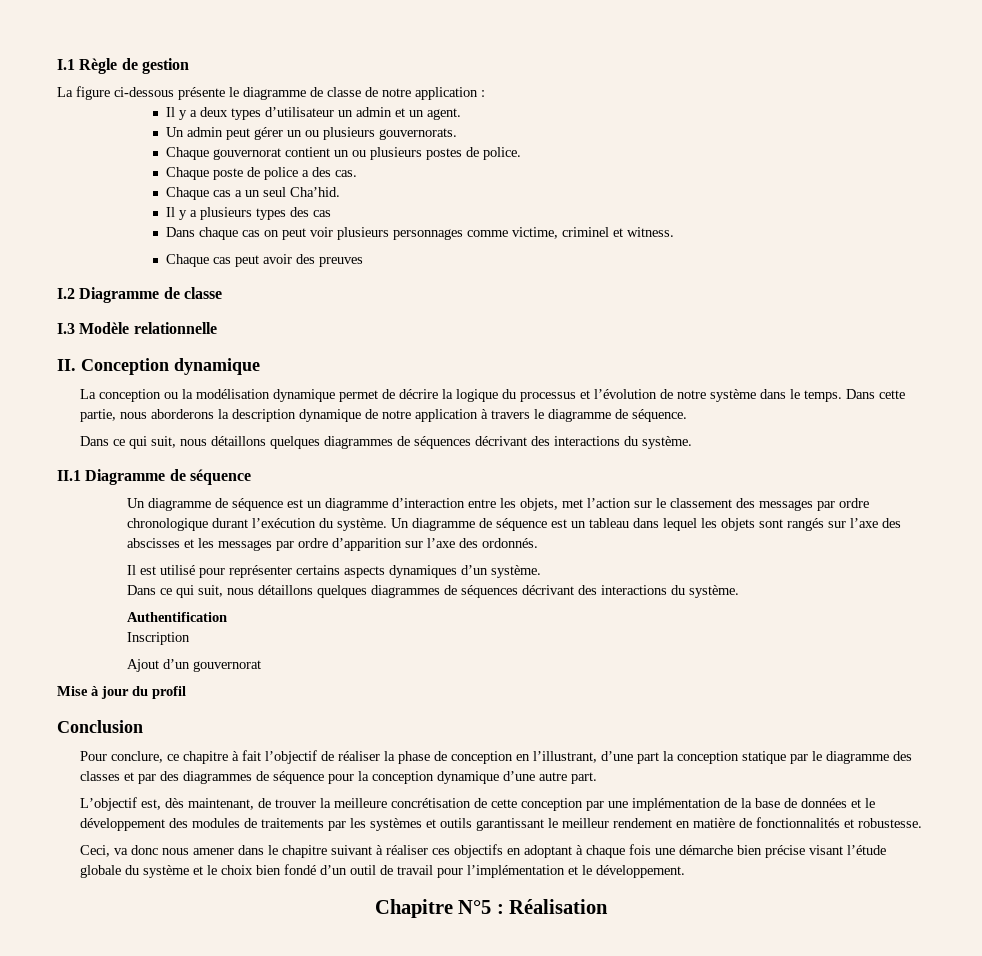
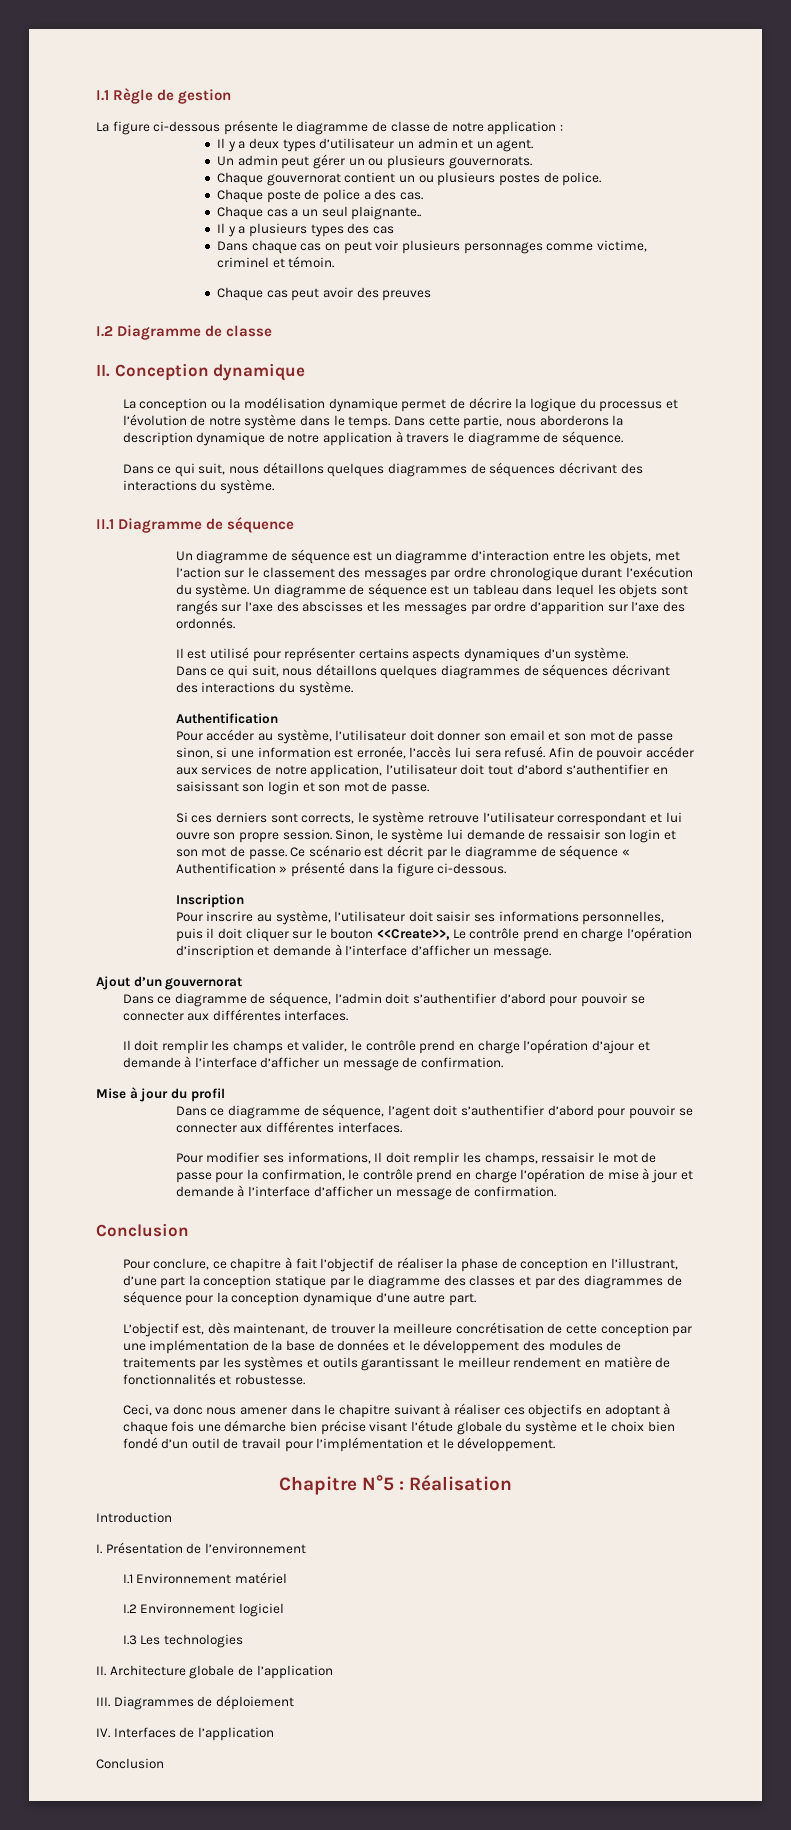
- Chaque cas a un seul Cha’hid.
+ Chaque cas a un seul plaignante..
- Dans chaque cas on peut voir plusieurs personnages comme victime, criminel et witness.
+ Dans chaque cas on peut voir plusieurs personnages comme victime, criminel et témoin.
- I.3 Modèle relationnelle
+ Pour accéder au système, l’utilisateur doit donner son email et son mot de passe sinon, si une information est erronée, l’accès lui sera refusé. Afin de pouvoir accéder aux services de notre application, l’utilisateur doit tout d’abord s’authentifier en saisissant son login et son mot de passe.
+ Si ces derniers sont corrects, le système retrouve l’utilisateur correspondant et lui ouvre son propre session. Sinon, le système lui demande de ressaisir son login et son mot de passe. Ce scénario est décrit par le diagramme de séquence « Authentification » présenté dans la figure ci-dessous.
  Inscription
+ Pour inscrire au système, l’utilisateur doit saisir ses informations personnelles, puis il doit cliquer sur le bouton <<Create>>, Le contrôle prend en charge l’opération d’inscription et demande à l’interface d’afficher un message.
  Ajout d’un gouvernorat
+ Dans ce diagramme de séquence, l’admin doit s’authentifier d’abord pour pouvoir se connecter aux différentes interfaces.
+ Il doit remplir les champs et valider, le contrôle prend en charge l’opération d’ajour et demande à l’interface d’afficher un message de confirmation.
+ Dans ce diagramme de séquence, l’agent doit s’authentifier d’abord pour pouvoir se connecter aux différentes interfaces.
+ Pour modifier ses informations, Il doit remplir les champs, ressaisir le mot de passe pour la confirmation, le contrôle prend en charge l’opération de mise à jour et demande à l’interface d’afficher un message de confirmation.
+ Introduction
+ I. Présentation de l’environnement
+ I.1 Environnement matériel
+ I.2 Environnement logiciel
+ I.3 Les technologies
+ II. Architecture globale de l’application
+ III. Diagrammes de déploiement
+ IV. Interfaces de l’application
+ Conclusion

